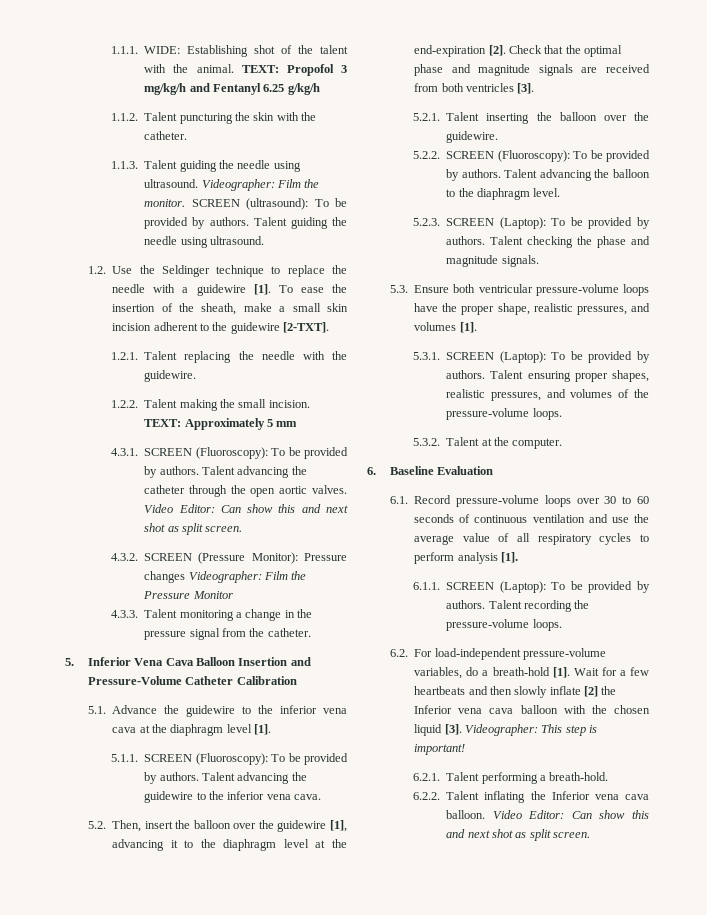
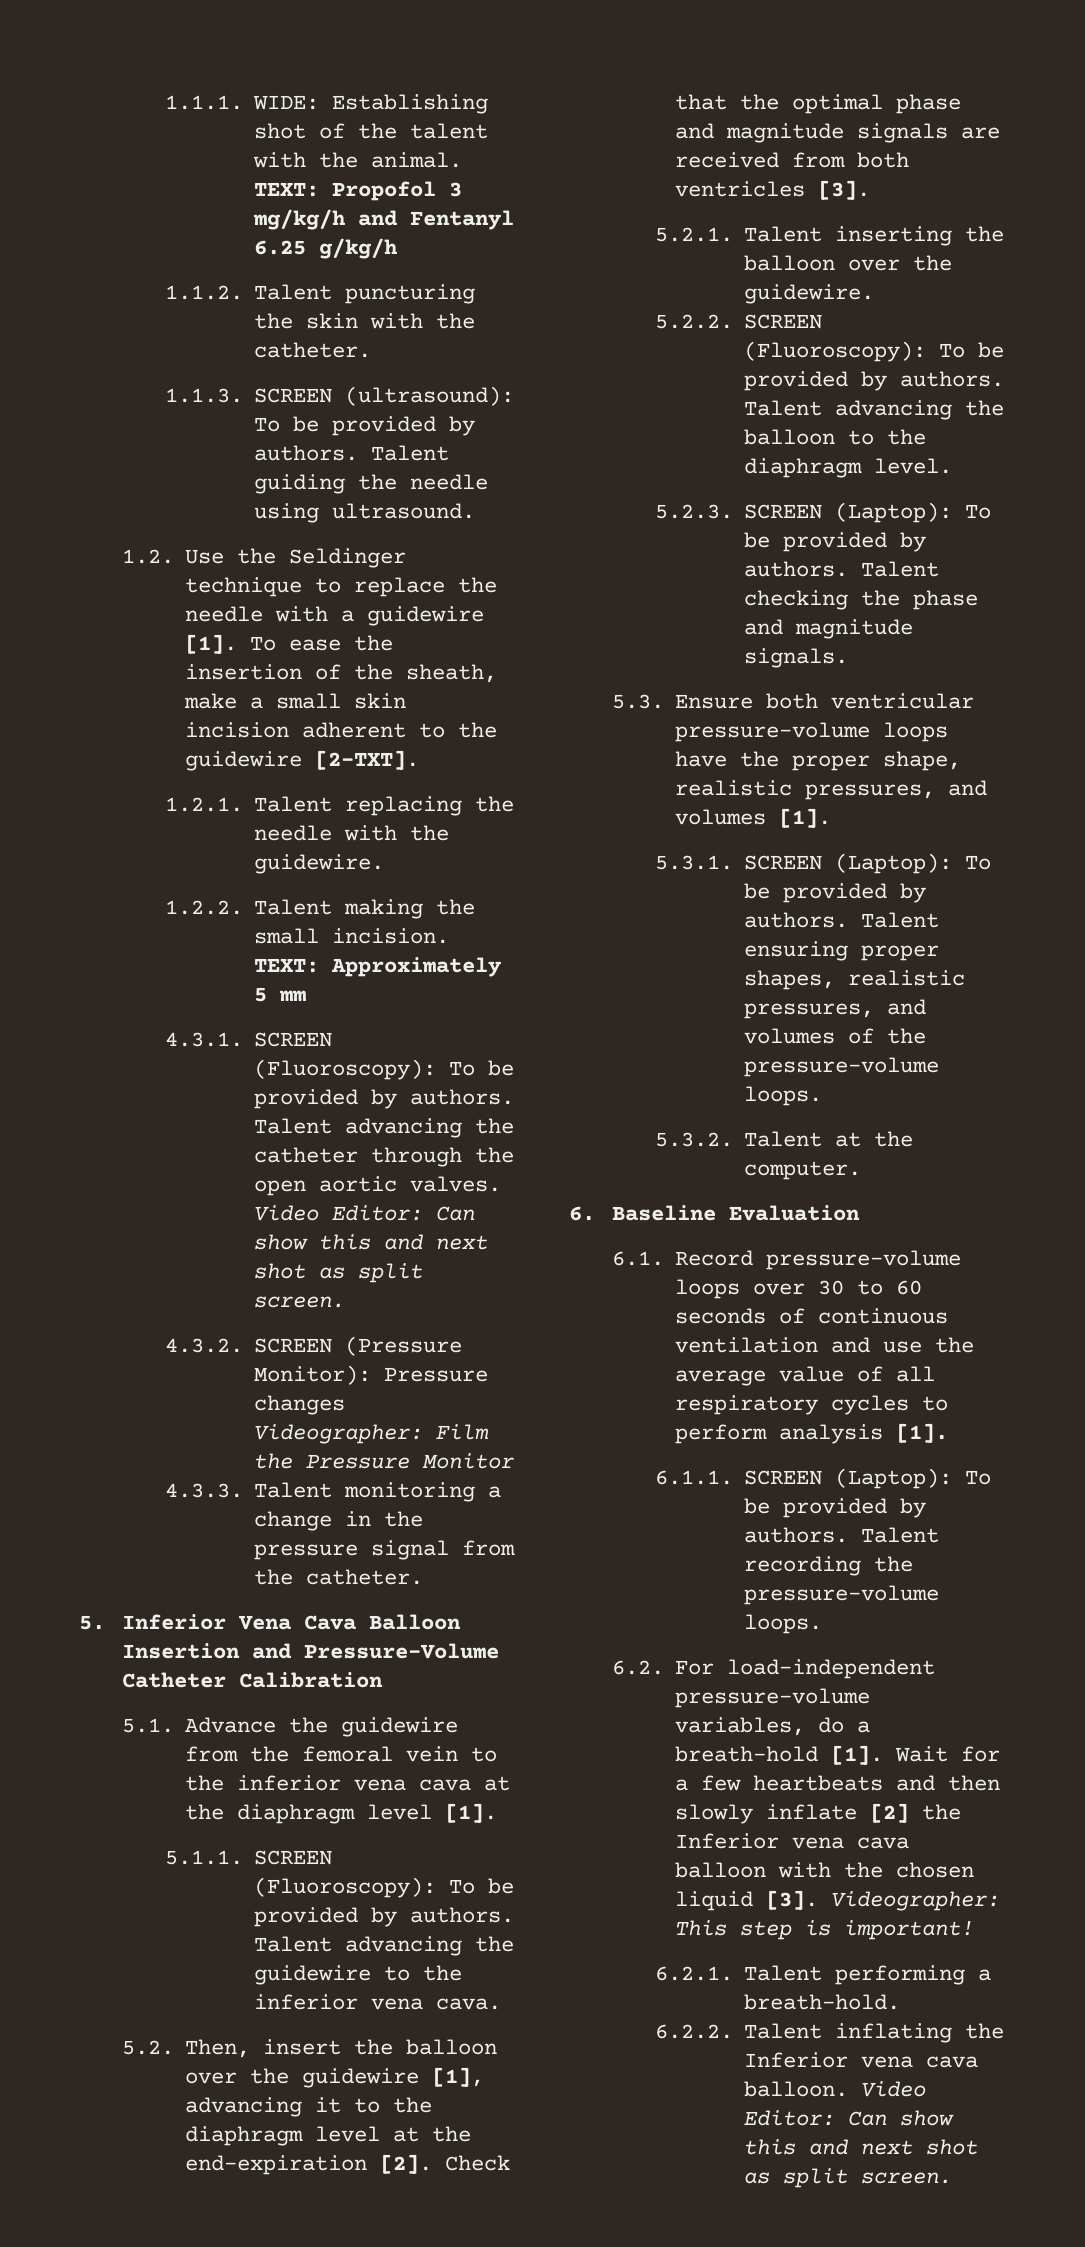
- 1.1.3. Talent guiding the needle using ultrasound. Videographer: Film the monitor. SCREEN (ultrasound): To be provided by authors.
+ 1.1.3. SCREEN (ultrasound): To be provided by authors.
- 5.1. Advance the guidewire to the inferior vena cava at the diaphragm level [1].
+ 5.1. Advance the guidewire from the femoral vein to the inferior vena cava at the diaphragm level [1].

